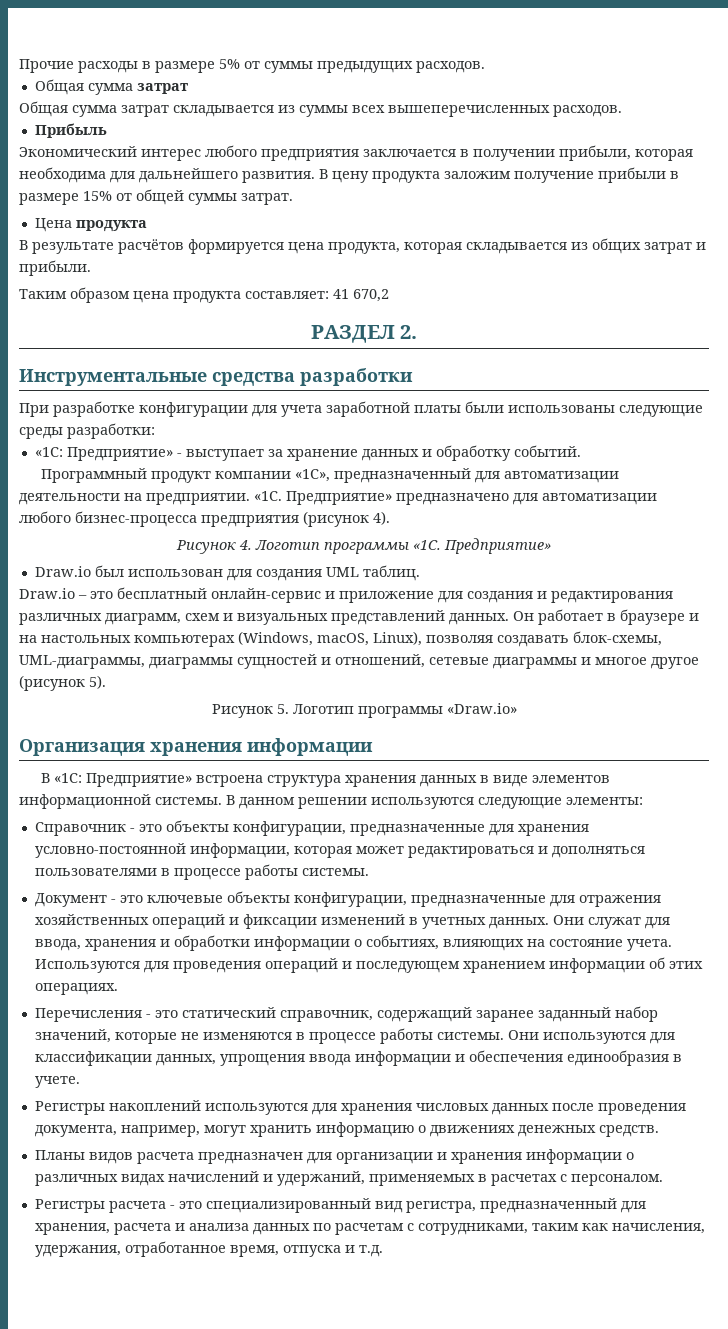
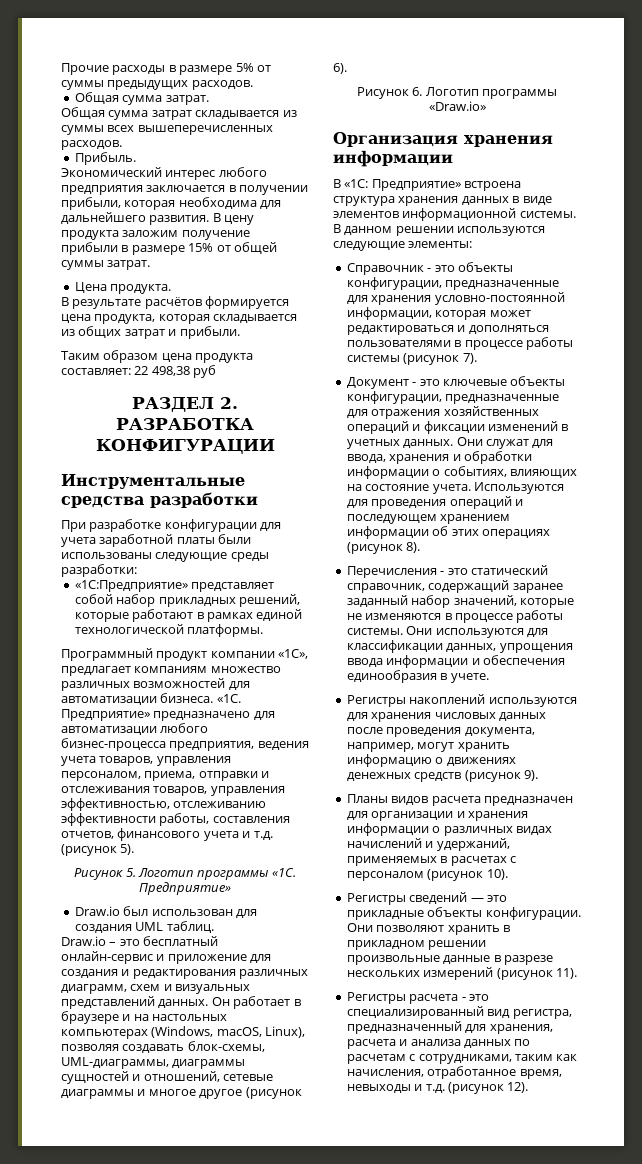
  Прочие расходы в размере 5% от суммы предыдущих расходов.
- Общая сумма затрат
+ Общая сумма затрат.
- Прибыль
+ Прибыль.
- Цена продукта
+ Цена продукта.
- Таким образом цена продукта составляет: 41 670,2
+ Таким образом цена продукта составляет: 22 498,38 руб
- РАЗДЕЛ 2.
+ РАЗДЕЛ 2. РАЗРАБОТКА КОНФИГУРАЦИИ
- «1С: Предприятие» - выступает за хранение данных и обработку событий.
- Программный продукт компании «1С», предназначенный для автоматизации деятельности на предприятии.
+ «1С:Предприятие» представляет собой набор прикладных решений, которые работают в рамках единой технологической платформы.
+ Программный продукт компании «1С», предлагает компаниям множество различных возможностей для автоматизации бизнеса.
- Предприятие» предназначено для автоматизации любого бизнес-процесса предприятия (рисунок 4).
- Рисунок 4. Логотип программы «1С.
+ Предприятие» предназначено для автоматизации любого бизнес-процесса предприятия, ведения учета товаров, управления персоналом, приема, отправки и отслеживания товаров, управления эффективностью, отслеживанию эффективности работы, составления отчетов, финансового учета и т.д. (рисунок 5).
+ Рисунок 5. Логотип программы «1С.
- Он работает в браузере и на настольных компьютерах (Windows, macOS, Linux), позволяя создавать блок-схемы, UML-диаграммы, диаграммы сущностей и отношений, сетевые диаграммы и многое другое (рисунок 5).
- Рисунок 5. Логотип программы «Draw.io»
+ Он работает в браузере и на настольных компьютерах (Windows, macOS, Linux), позволяя создавать блок-схемы, UML-диаграммы, диаграммы сущностей и отношений, сетевые диаграммы и многое другое (рисунок 6).
+ Рисунок 6. Логотип программы «Draw.io»
- Справочник - это объекты конфигурации, предназначенные для хранения условно-постоянной информации, которая может редактироваться и дополняться пользователями в процессе работы системы.
+ Справочник - это объекты конфигурации, предназначенные для хранения условно-постоянной информации, которая может редактироваться и дополняться пользователями в процессе работы системы (рисунок 7).
- Используются для проведения операций и последующем хранением информации об этих операциях.
+ Используются для проведения операций и последующем хранением информации об этих операциях (рисунок 8).
- Регистры накоплений используются для хранения числовых данных после проведения документа, например, могут хранить информацию о движениях денежных средств.
+ Регистры накоплений используются для хранения числовых данных после проведения документа, например, могут хранить информацию о движениях денежных средств (рисунок 9).
- Планы видов расчета предназначен для организации и хранения информации о различных видах начислений и удержаний, применяемых в расчетах с персоналом.
+ Планы видов расчета предназначен для организации и хранения информации о различных видах начислений и удержаний, применяемых в расчетах с персоналом (рисунок 10).
+ Регистры сведений — это прикладные объекты конфигурации. Они позволяют хранить в прикладном решении произвольные данные в разрезе нескольких измерений (рисунок 11).
- Регистры расчета - это специализированный вид регистра, предназначенный для хранения, расчета и анализа данных по расчетам с сотрудниками, таким как начисления, удержания, отработанное время, отпуска и т.д.
+ Регистры расчета - это специализированный вид регистра, предназначенный для хранения, расчета и анализа данных по расчетам с сотрудниками, таким как начисления, отработанное время, невыходы и т.д. (рисунок 12).

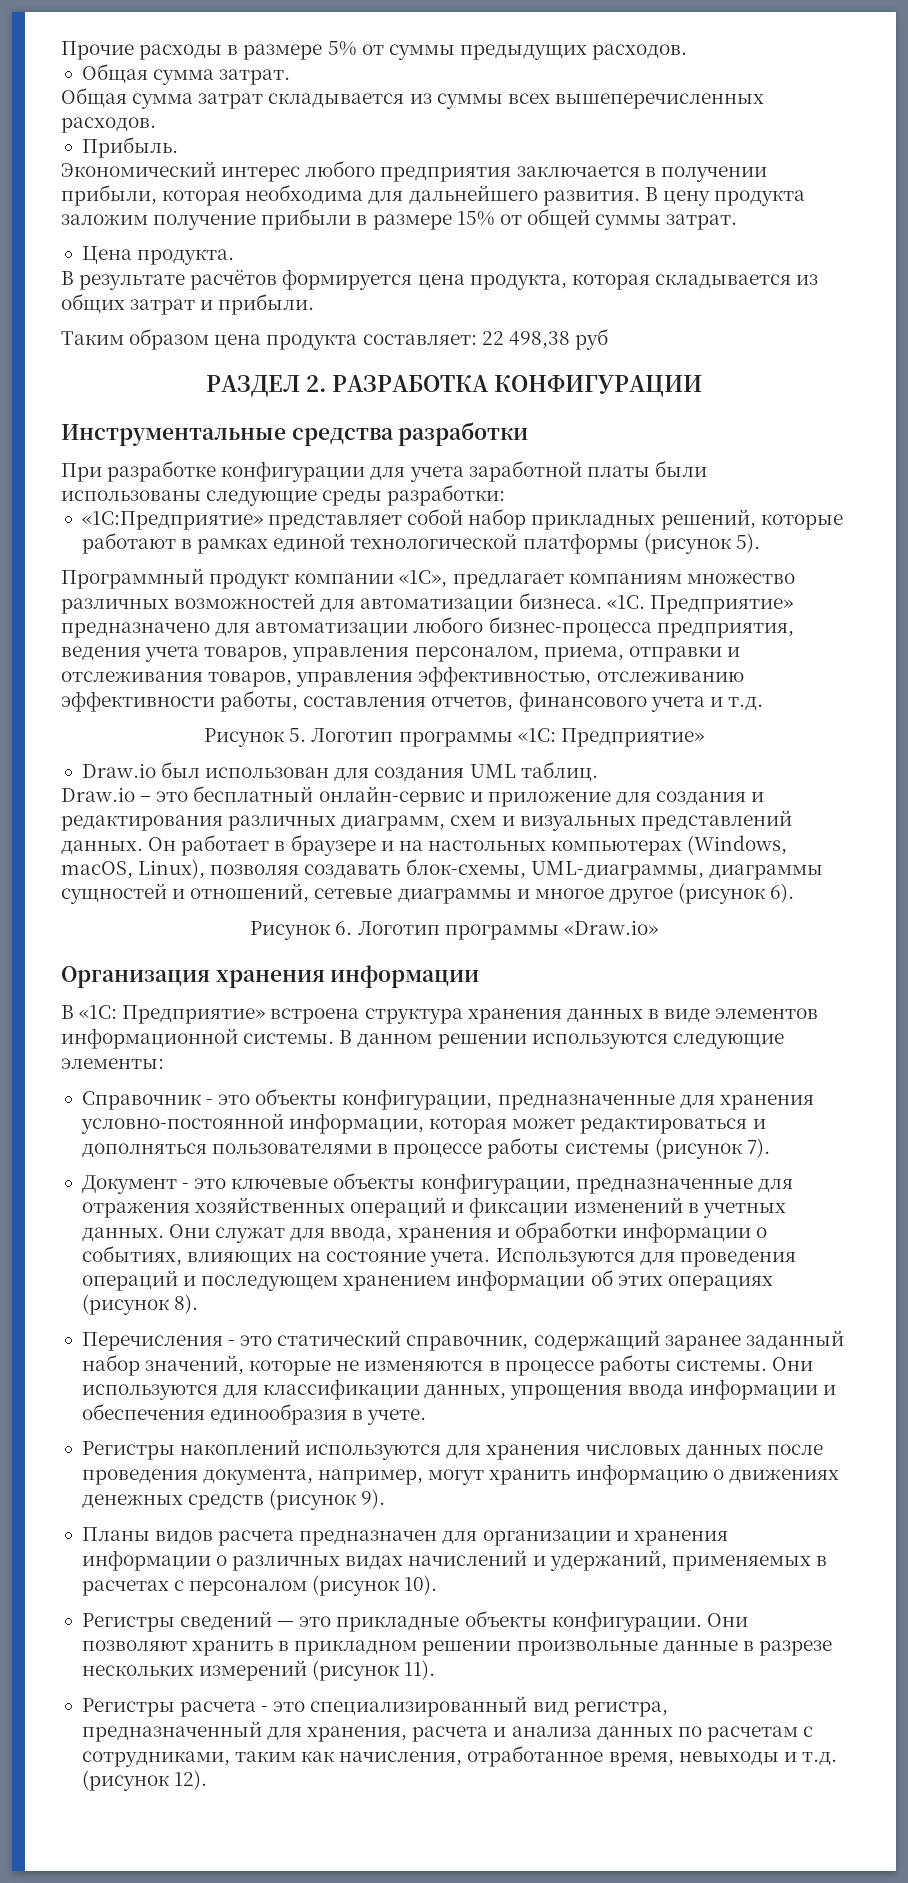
- «1С:Предприятие» представляет собой набор прикладных решений, которые работают в рамках единой технологической платформы.
+ «1С:Предприятие» представляет собой набор прикладных решений, которые работают в рамках единой технологической платформы (рисунок 5).
- Предприятие» предназначено для автоматизации любого бизнес-процесса предприятия, ведения учета товаров, управления персоналом, приема, отправки и отслеживания товаров, управления эффективностью, отслеживанию эффективности работы, составления отчетов, финансового учета и т.д. (рисунок 5).
+ Предприятие» предназначено для автоматизации любого бизнес-процесса предприятия, ведения учета товаров, управления персоналом, приема, отправки и отслеживания товаров, управления эффективностью, отслеживанию эффективности работы, составления отчетов, финансового учета и т.д.
- Рисунок 5. Логотип программы «1С. Предприятие»
+ Рисунок 5. Логотип программы «1С: Предприятие»

